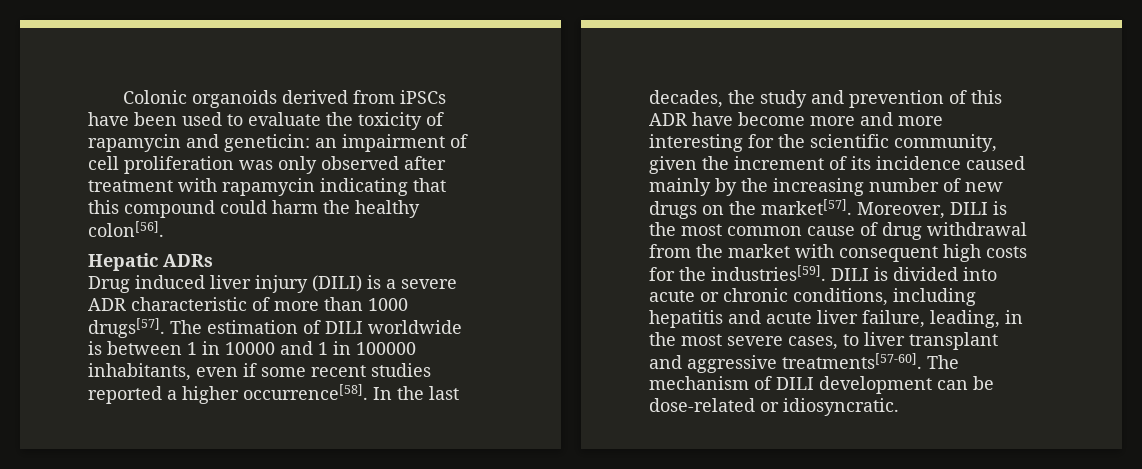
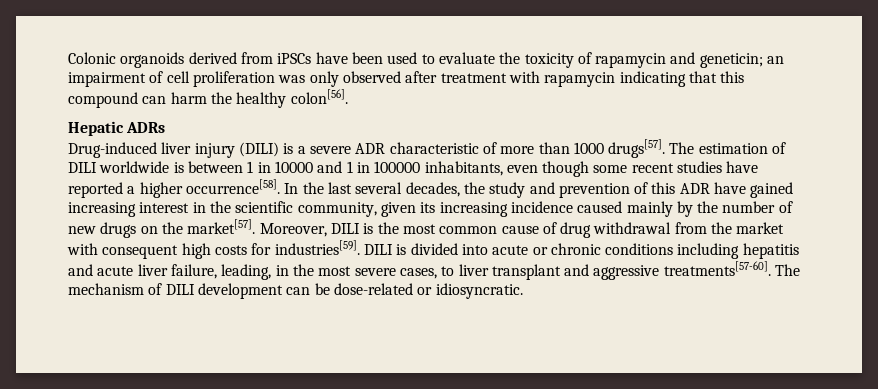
- Colonic organoids derived from iPSCs have been used to evaluate the toxicity of rapamycin and geneticin: an impairment of cell proliferation was only observed after treatment with rapamycin indicating that this compound could harm the healthy colon[56].
+ Colonic organoids derived from iPSCs have been used to evaluate the toxicity of rapamycin and geneticin; an impairment of cell proliferation was only observed after treatment with rapamycin indicating that this compound can harm the healthy colon[56].
- Drug induced liver injury (DILI) is a severe ADR characteristic of more than 1000 drugs[57].
+ Drug-induced liver injury (DILI) is a severe ADR characteristic of more than 1000 drugs[57].
- The estimation of DILI worldwide is between 1 in 10000 and 1 in 100000 inhabitants, even if some recent studies reported a higher occurrence[58].
+ The estimation of DILI worldwide is between 1 in 10000 and 1 in 100000 inhabitants, even though some recent studies have reported a higher occurrence[58].
- In the last decades, the study and prevention of this ADR have become more and more interesting for the scientific community, given the increment of its incidence caused mainly by the increasing number of new drugs on the market[57].
+ In the last several decades, the study and prevention of this ADR have gained increasing interest in the scientific community, given its increasing incidence caused mainly by the number of new drugs on the market[57].
- Moreover, DILI is the most common cause of drug withdrawal from the market with consequent high costs for the industries[59].
+ Moreover, DILI is the most common cause of drug withdrawal from the market with consequent high costs for industries[59].
- DILI is divided into acute or chronic conditions, including hepatitis and acute liver failure, leading, in the most severe cases, to liver transplant and aggressive treatments[57-60].
+ DILI is divided into acute or chronic conditions including hepatitis and acute liver failure, leading, in the most severe cases, to liver transplant and aggressive treatments[57-60].

